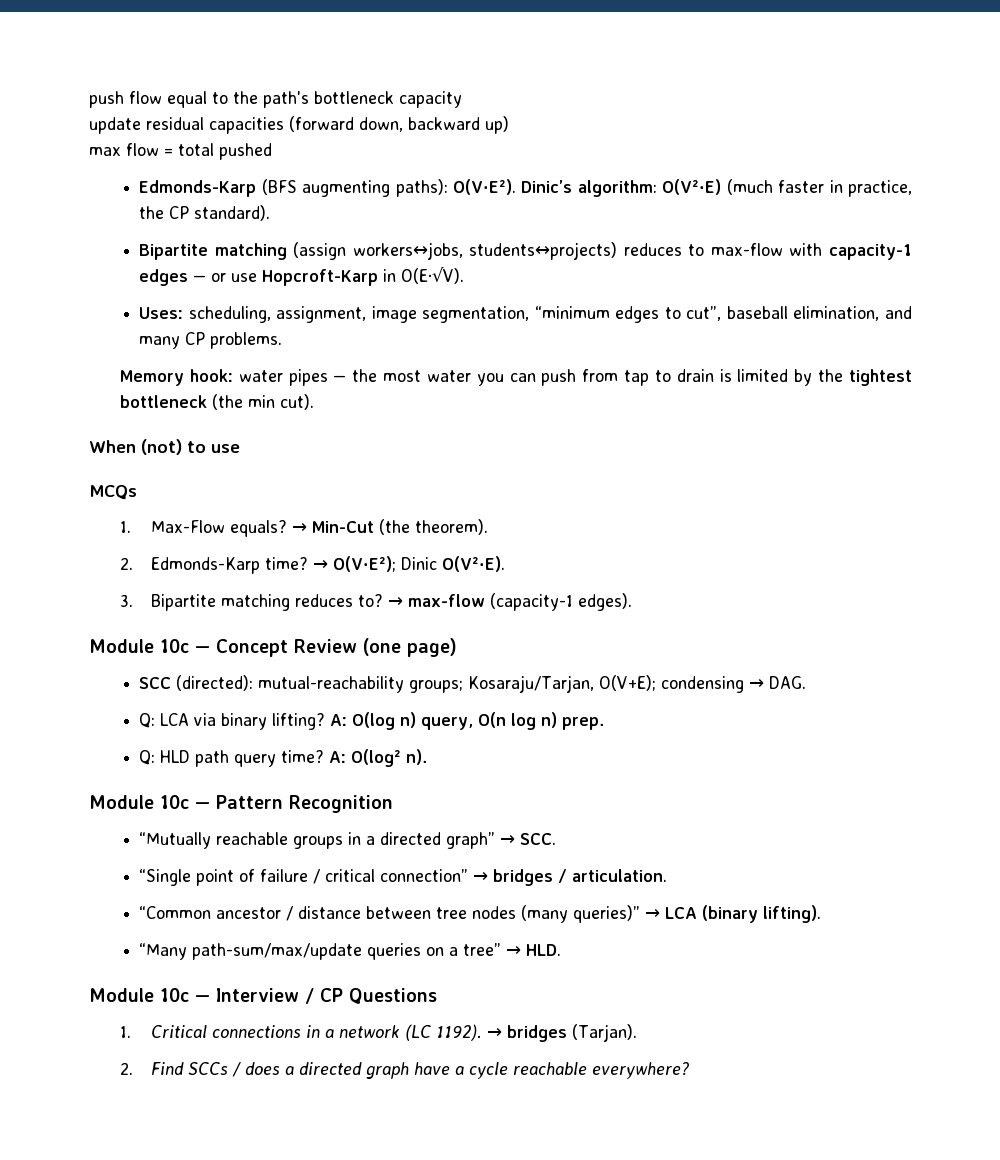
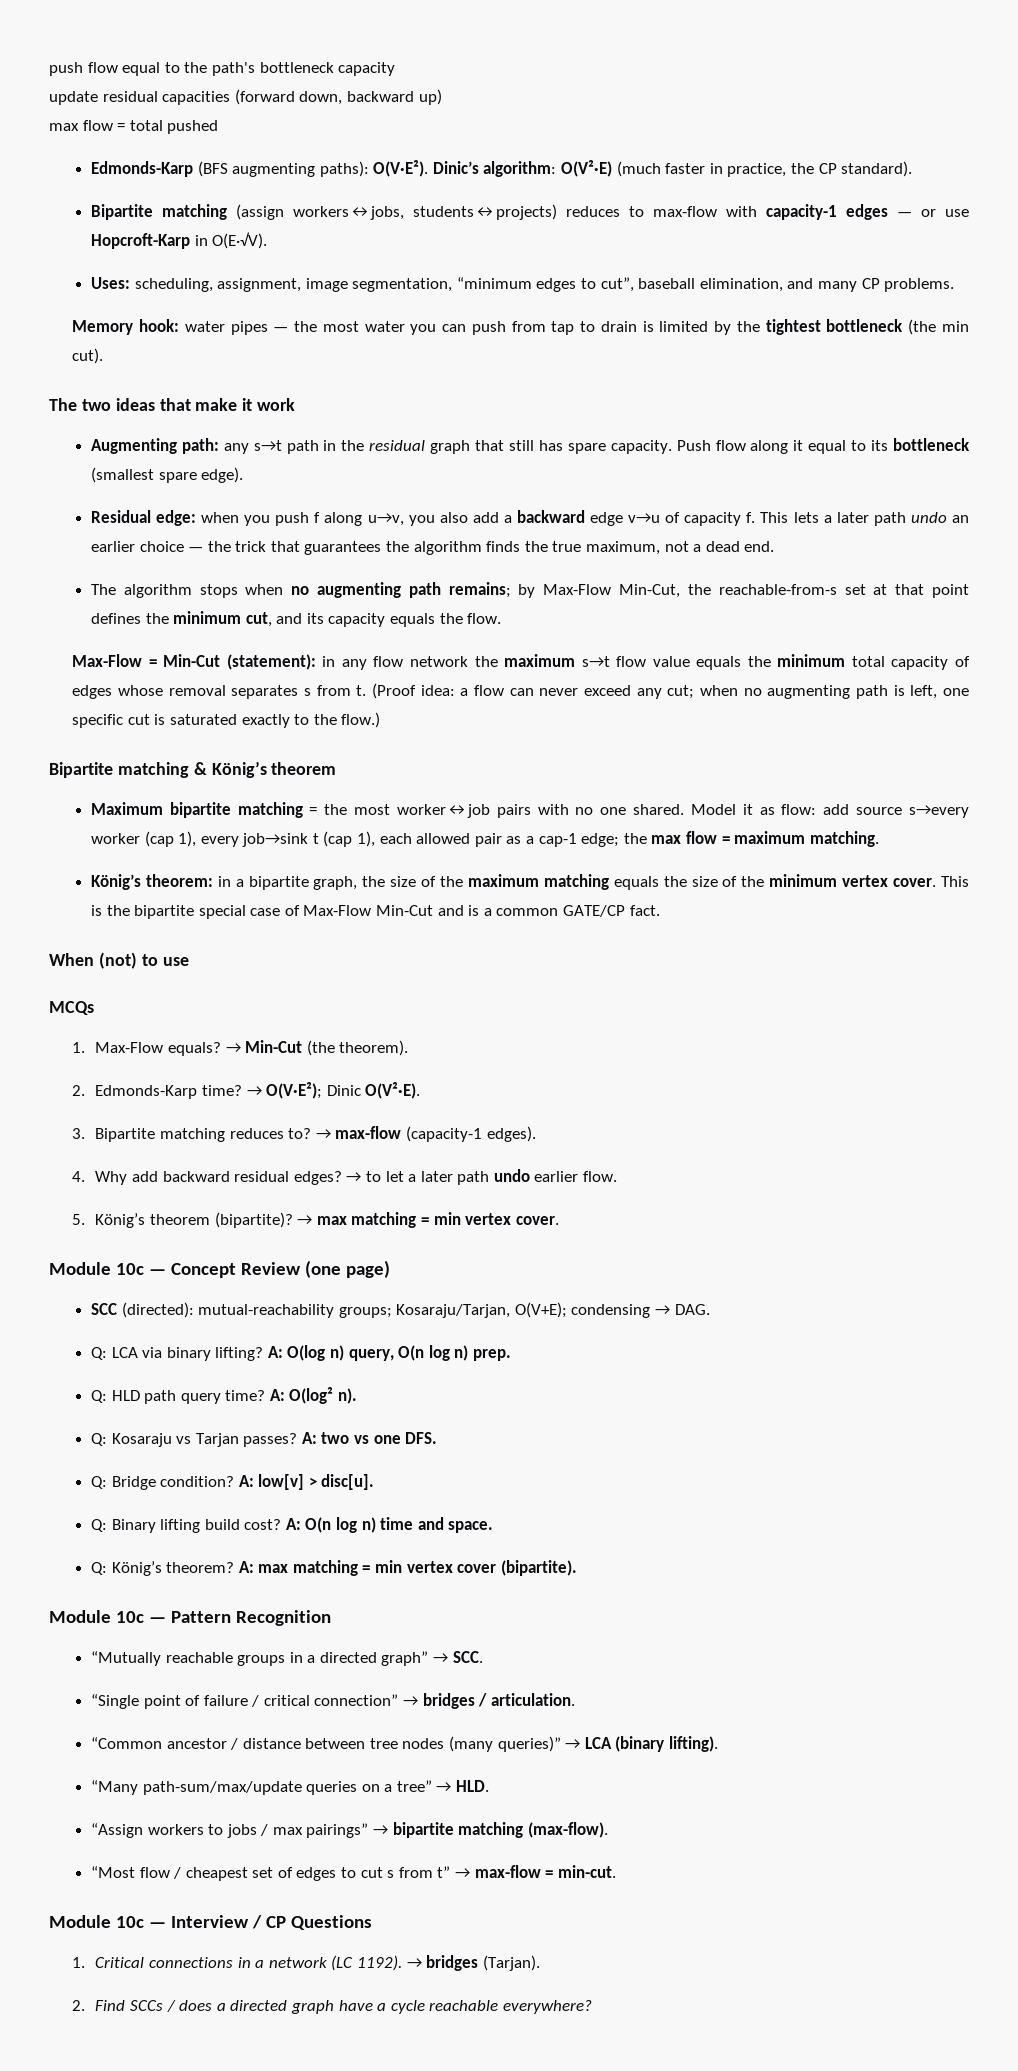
+ The two ideas that make it work
+ Augmenting path: any s→t path in the residual graph that still has spare capacity. Push flow along it equal to its bottleneck (smallest spare edge).
+ Residual edge: when you push f along u→v, you also add a backward edge v→u of capacity f. This lets a later path undo an earlier choice — the trick that guarantees the algorithm finds the true maximum, not a dead end.
+ The algorithm stops when no augmenting path remains; by Max-Flow Min-Cut, the reachable-from-s set at that point defines the minimum cut, and its capacity equals the flow.
+ Max-Flow = Min-Cut (statement): in any flow network the maximum s→t flow value equals the minimum total capacity of edges whose removal separates s from t. (Proof idea: a flow can never exceed any cut; when no augmenting path is left, one specific cut is saturated exactly to the flow.)
+ Bipartite matching & König’s theorem
+ Maximum bipartite matching = the most worker↔job pairs with no one shared. Model it as flow: add source s→every worker (cap 1), every job→sink t (cap 1), each allowed pair as a cap-1 edge; the max flow = maximum matching.
+ König’s theorem: in a bipartite graph, the size of the maximum matching equals the size of the minimum vertex cover. This is the bipartite special case of Max-Flow Min-Cut and is a common GATE/CP fact.
+ 4. Why add backward residual edges? → to let a later path undo earlier flow.
+ 5. König’s theorem (bipartite)? → max matching = min vertex cover.
+ Q: Kosaraju vs Tarjan passes? A: two vs one DFS.
+ Q: Bridge condition? A: low[v] > disc[u].
+ Q: Binary lifting build cost? A: O(n log n) time and space.
+ Q: König’s theorem? A: max matching = min vertex cover (bipartite).
+ “Assign workers to jobs / max pairings” → bipartite matching (max-flow).
+ “Most flow / cheapest set of edges to cut s from t” → max-flow = min-cut.

